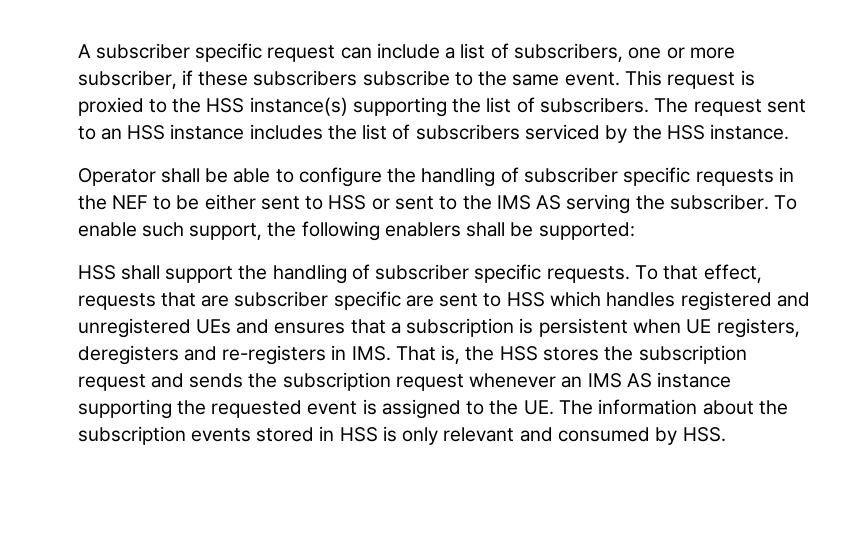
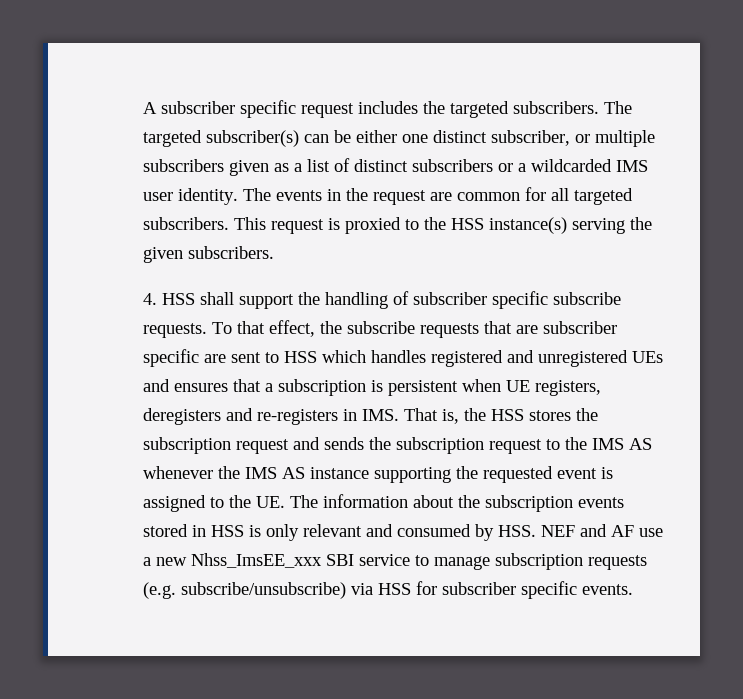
- A subscriber specific request can include a list of subscribers, one or more subscriber, if these subscribers subscribe to the same event.
+ A subscriber specific request includes the targeted subscribers. The targeted subscriber(s) can be either one distinct subscriber, or multiple subscribers given as a list of distinct subscribers or a wildcarded IMS user identity. The events in the request are common for all targeted subscribers.
- This request is proxied to the HSS instance(s) supporting the list of subscribers. The request sent to an HSS instance includes the list of subscribers serviced by the HSS instance.
- Operator shall be able to configure the handling of subscriber specific requests in the NEF to be either sent to HSS or sent to the IMS AS serving the subscriber. To enable such support, the following enablers shall be supported:
- HSS shall support the handling of subscriber specific requests.
+ This request is proxied to the HSS instance(s) serving the given subscribers.
+ 4. HSS shall support the handling of subscriber specific subscribe requests.
- To that effect, requests that are subscriber specific are sent to HSS which handles registered and unregistered UEs and ensures that a subscription is persistent when UE registers, deregisters and re-registers in IMS. That is, the HSS stores the subscription request and sends the subscription request whenever an IMS AS instance supporting the requested event is assigned to the UE. The information about the subscription events stored in HSS is only relevant and consumed by HSS.
+ To that effect, the subscribe requests that are subscriber specific are sent to HSS which handles registered and unregistered UEs and ensures that a subscription is persistent when UE registers, deregisters and re-registers in IMS. That is, the HSS stores the subscription request and sends the subscription request to the IMS AS whenever the IMS AS instance supporting the requested event is assigned to the UE. The information about the subscription events stored in HSS is only relevant and consumed by HSS. NEF and AF use a new Nhss_ImsEE_xxx SBI service to manage subscription requests (e.g. subscribe/unsubscribe) via HSS for subscriber specific events.

